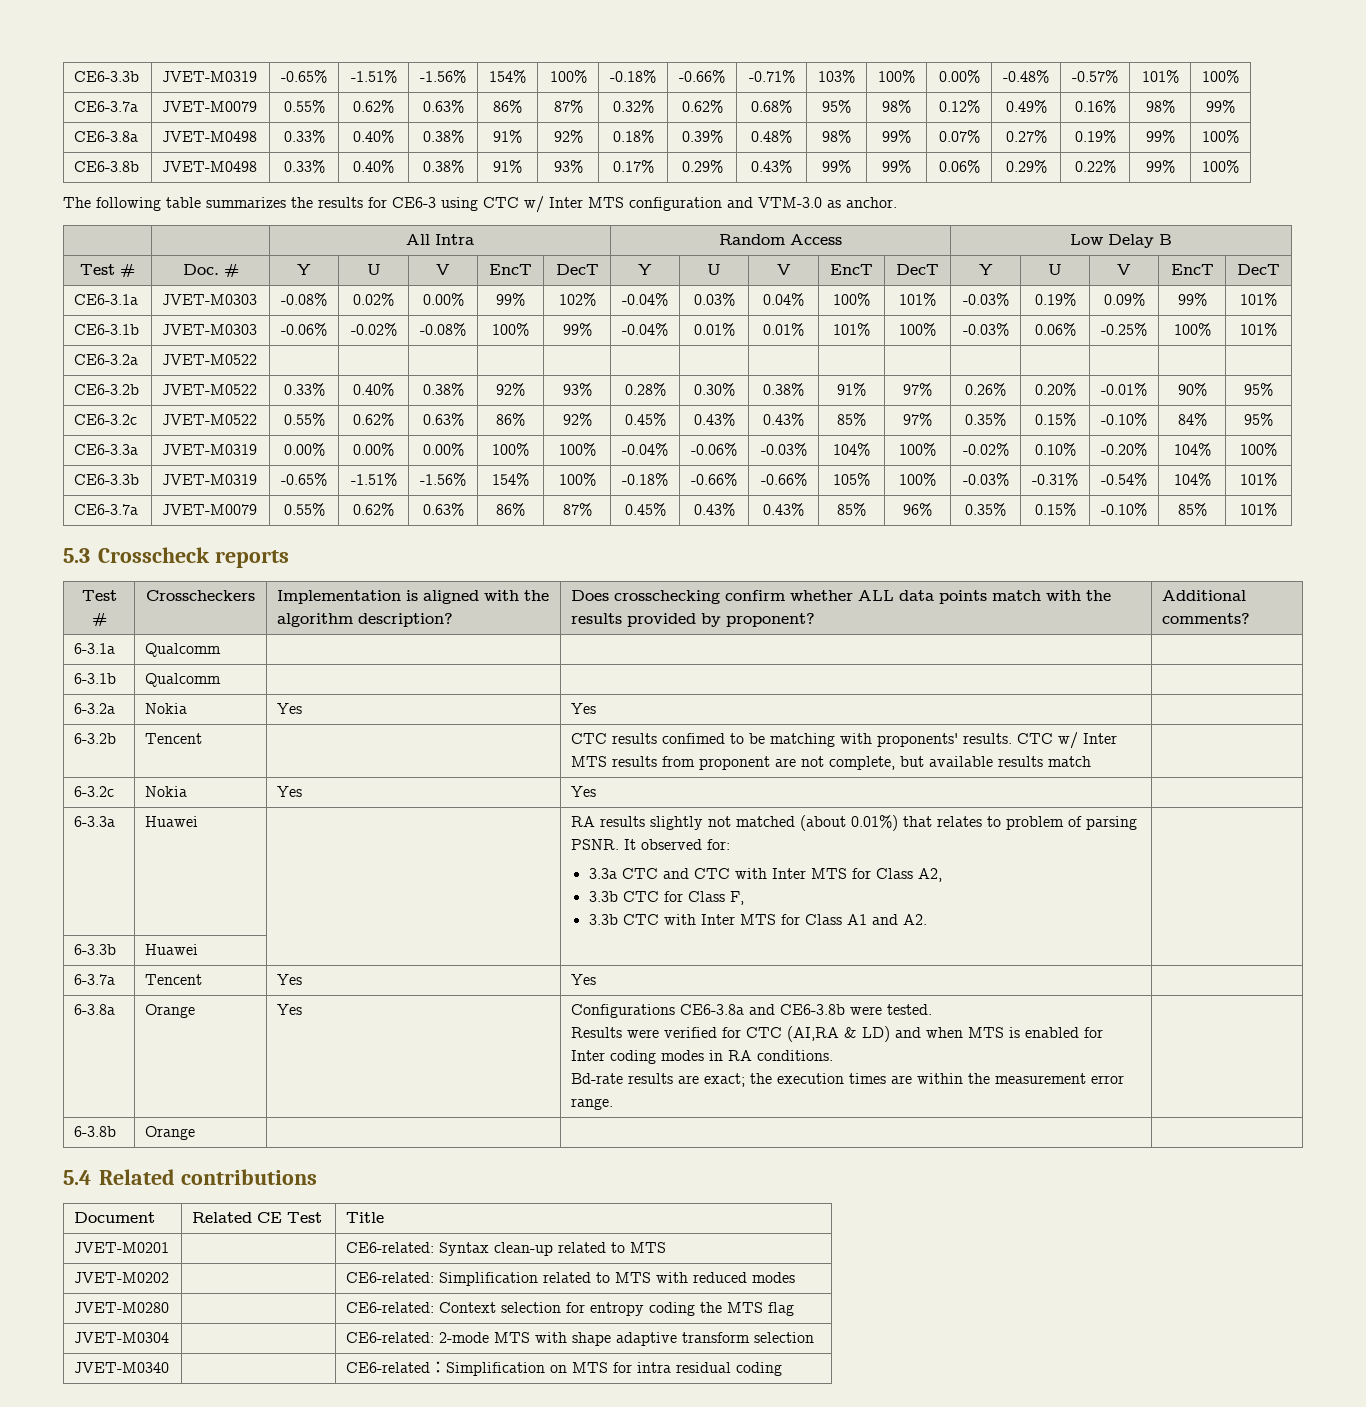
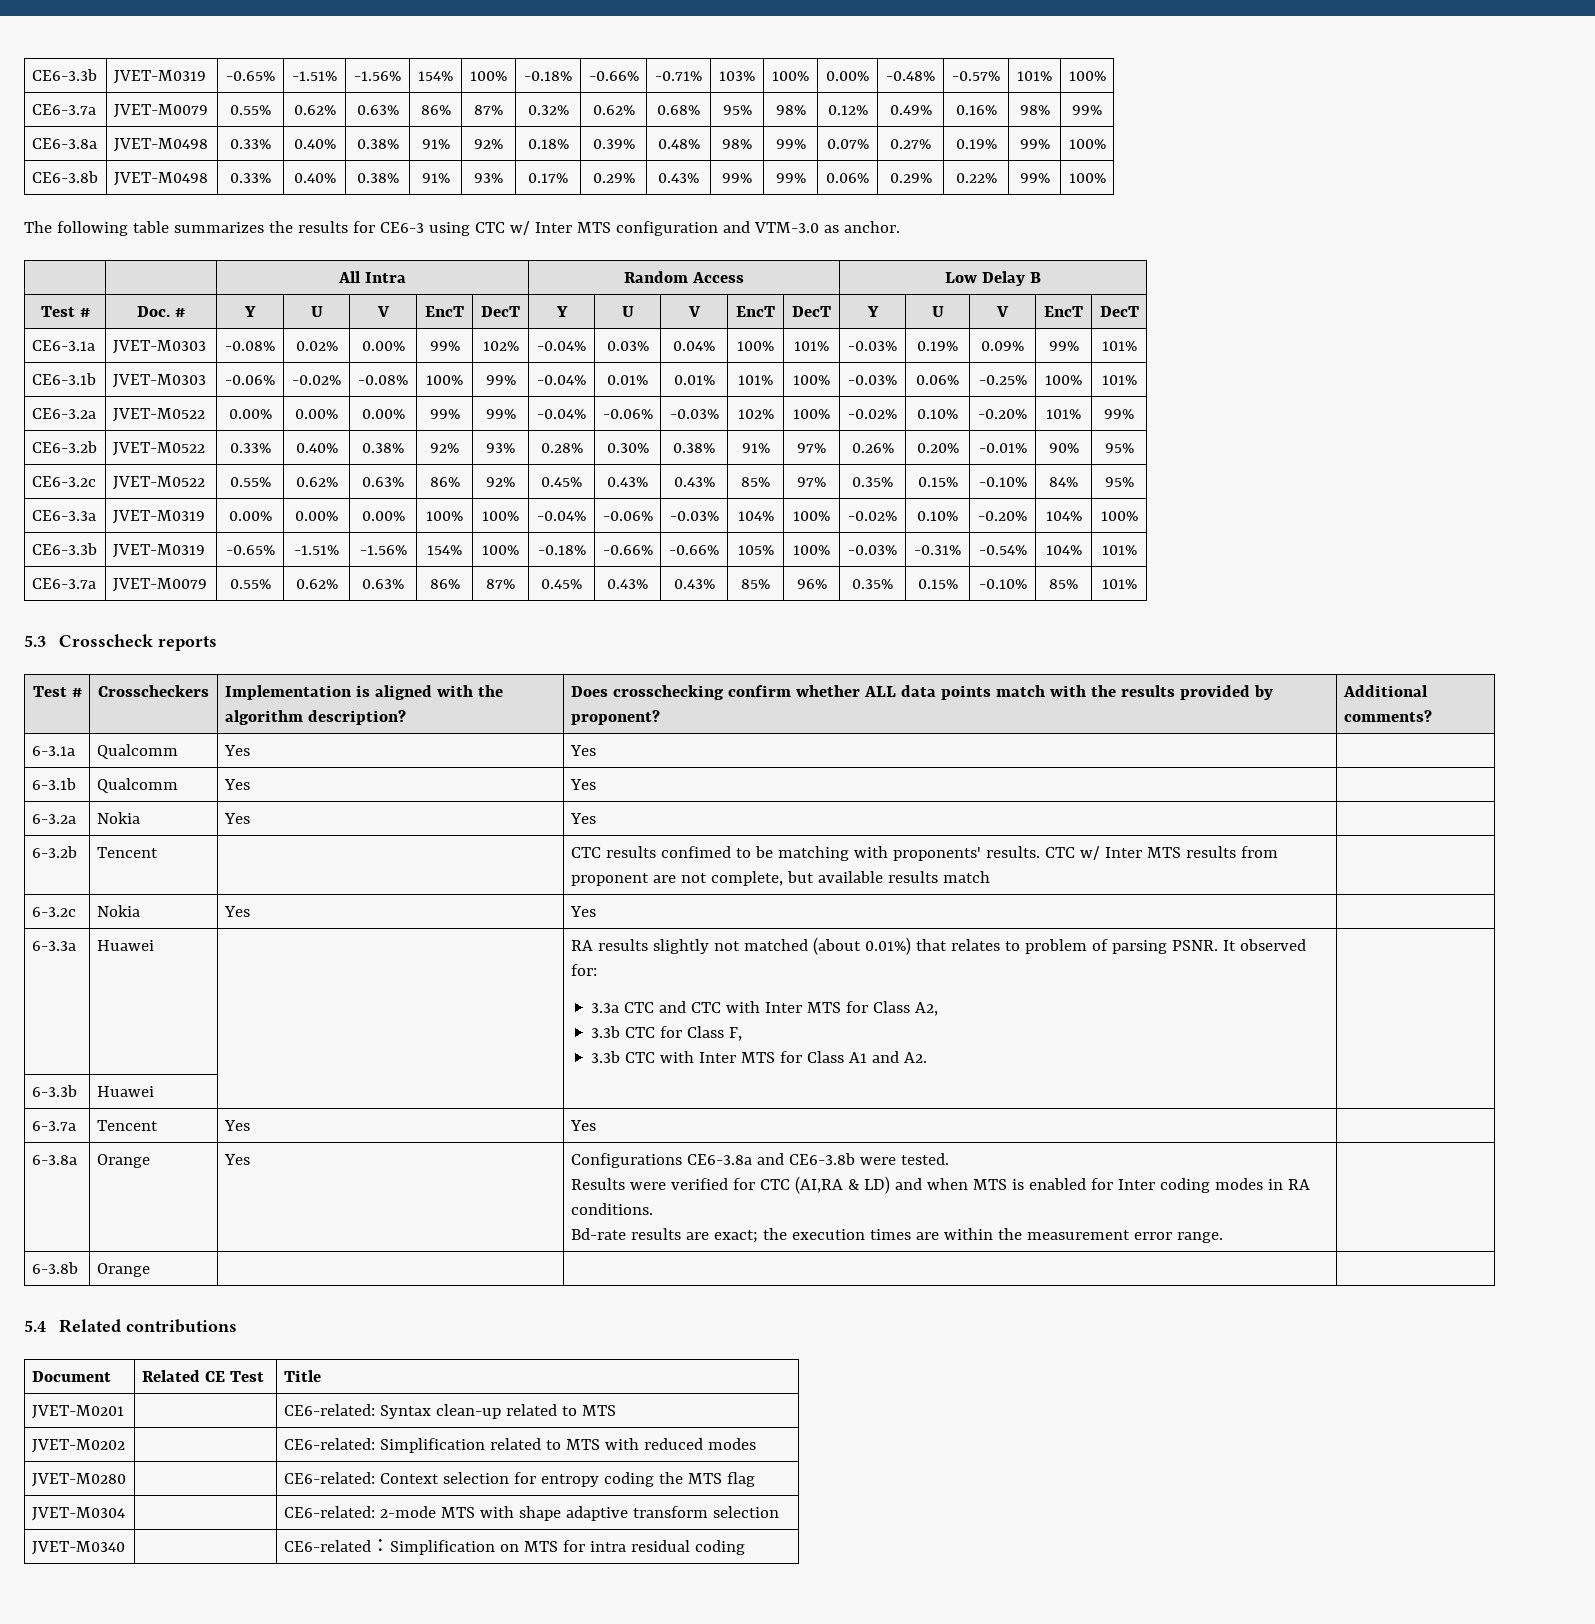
- CE6-3.2a | JVET-M0522 | | | | | | | | | | | | | | |
+ CE6-3.2a | JVET-M0522 | 0.00% | 0.00% | 0.00% | 99% | 99% | -0.04% | -0.06% | -0.03% | 102% | 100% | -0.02% | 0.10% | -0.20% | 101% | 99%
- 6-3.1a | Qualcomm | | |
+ 6-3.1a | Qualcomm | Yes | Yes |
- 6-3.1b | Qualcomm | | |
+ 6-3.1b | Qualcomm | Yes | Yes |

